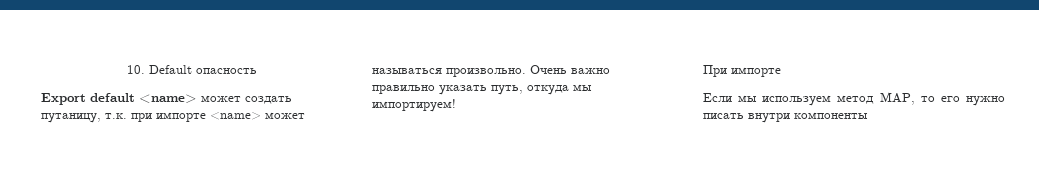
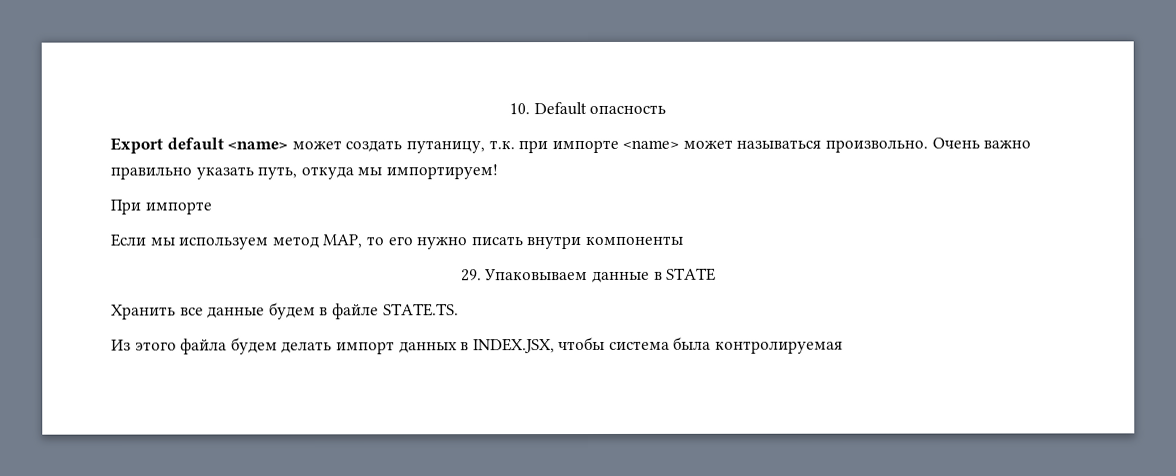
+ 29. Упаковываем данные в STATE
+ Хранить все данные будем в файле STATE.TS.
+ Из этого файла будем делать импорт данных в INDEX.JSX, чтобы система была контролируемая

